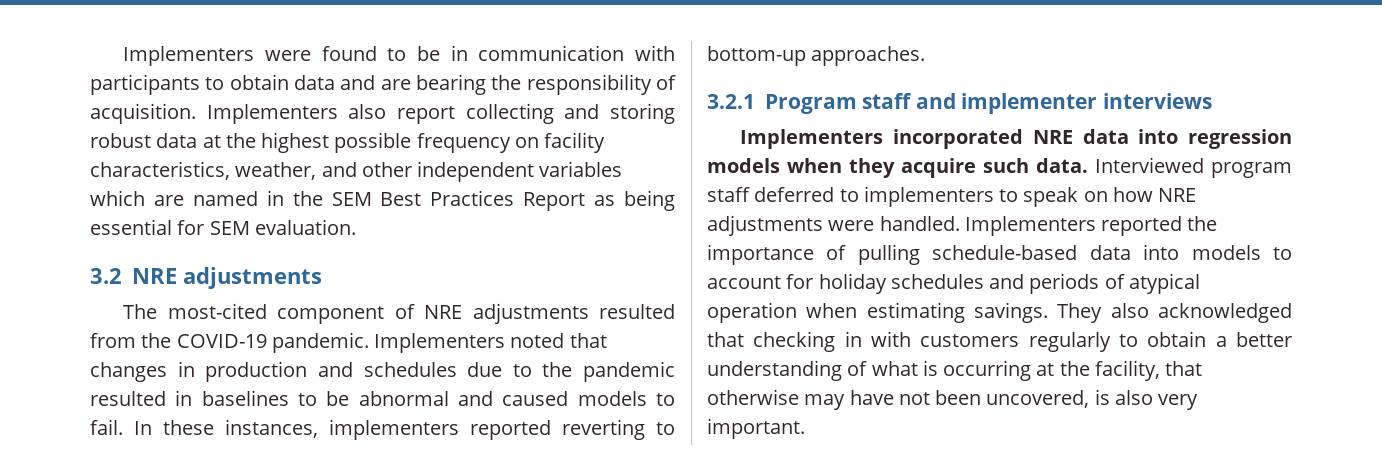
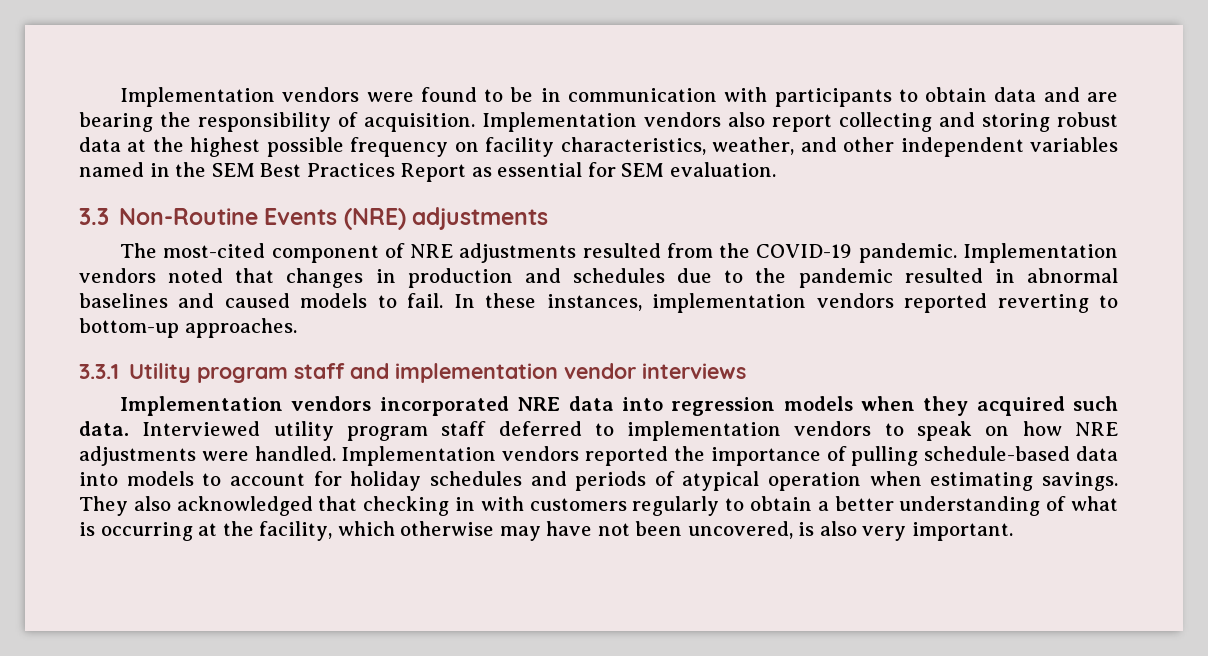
- Implementers were found to be in communication with participants to obtain data and are bearing the responsibility of acquisition.
+ Implementation vendors were found to be in communication with participants to obtain data and are bearing the responsibility of acquisition.
- Implementers also report collecting and storing robust data at the highest possible frequency on facility characteristics, weather, and other independent variables which are named in the SEM Best Practices Report as being essential for SEM evaluation.
+ Implementation vendors also report collecting and storing robust data at the highest possible frequency on facility characteristics, weather, and other independent variables named in the SEM Best Practices Report as essential for SEM evaluation.
- 3.2 NRE adjustments
+ 3.3 Non-Routine Events (NRE) adjustments
- Implementers noted that changes in production and schedules due to the pandemic resulted in baselines to be abnormal and caused models to fail.
+ Implementation vendors noted that changes in production and schedules due to the pandemic resulted in abnormal baselines and caused models to fail.
- In these instances, implementers reported reverting to bottom-up approaches.
+ In these instances, implementation vendors reported reverting to bottom-up approaches.
- 3.2.1 Program staff and implementer interviews
+ 3.3.1 Utility program staff and implementation vendor interviews
- Implementers incorporated NRE data into regression models when they acquire such data.
+ Implementation vendors incorporated NRE data into regression models when they acquired such data.
- Interviewed program staff deferred to implementers to speak on how NRE adjustments were handled.
+ Interviewed utility program staff deferred to implementation vendors to speak on how NRE adjustments were handled.
- Implementers reported the importance of pulling schedule-based data into models to account for holiday schedules and periods of atypical operation when estimating savings.
+ Implementation vendors reported the importance of pulling schedule-based data into models to account for holiday schedules and periods of atypical operation when estimating savings.
- They also acknowledged that checking in with customers regularly to obtain a better understanding of what is occurring at the facility, that otherwise may have not been uncovered, is also very important.
+ They also acknowledged that checking in with customers regularly to obtain a better understanding of what is occurring at the facility, which otherwise may have not been uncovered, is also very important.

